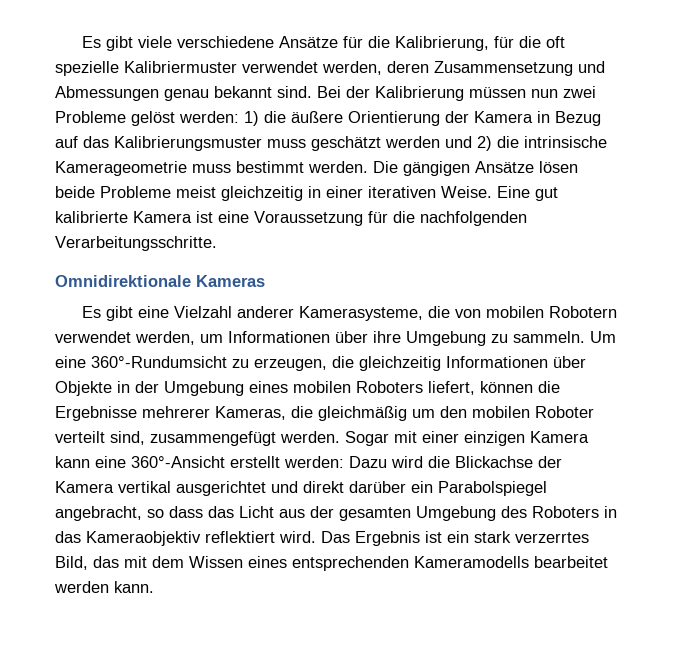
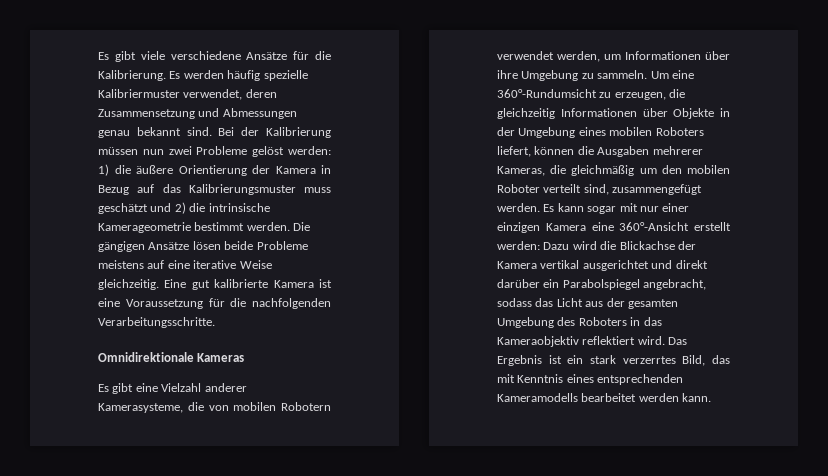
- Es gibt viele verschiedene Ansätze für die Kalibrierung, für die oft spezielle Kalibriermuster verwendet werden, deren Zusammensetzung und Abmessungen genau bekannt sind.
+ Es gibt viele verschiedene Ansätze für die Kalibrierung. Es werden häufig spezielle Kalibriermuster verwendet, deren Zusammensetzung und Abmessungen genau bekannt sind.
- Bei der Kalibrierung müssen nun zwei Probleme gelöst werden: 1) die äußere Orientierung der Kamera in Bezug auf das Kalibrierungsmuster muss geschätzt werden und 2) die intrinsische Kamerageometrie muss bestimmt werden.
+ Bei der Kalibrierung müssen nun zwei Probleme gelöst werden: 1) die äußere Orientierung der Kamera in Bezug auf das Kalibrierungsmuster muss geschätzt und 2) die intrinsische Kamerageometrie bestimmt werden.
- Die gängigen Ansätze lösen beide Probleme meist gleichzeitig in einer iterativen Weise.
+ Die gängigen Ansätze lösen beide Probleme meistens auf eine iterative Weise gleichzeitig.
- Um eine 360°-Rundumsicht zu erzeugen, die gleichzeitig Informationen über Objekte in der Umgebung eines mobilen Roboters liefert, können die Ergebnisse mehrerer Kameras, die gleichmäßig um den mobilen Roboter verteilt sind, zusammengefügt werden.
+ Um eine 360°-Rundumsicht zu erzeugen, die gleichzeitig Informationen über Objekte in der Umgebung eines mobilen Roboters liefert, können die Ausgaben mehrerer Kameras, die gleichmäßig um den mobilen Roboter verteilt sind, zusammengefügt werden.
- Sogar mit einer einzigen Kamera kann eine 360°-Ansicht erstellt werden: Dazu wird die Blickachse der Kamera vertikal ausgerichtet und direkt darüber ein Parabolspiegel angebracht, so dass das Licht aus der gesamten Umgebung des Roboters in das Kameraobjektiv reflektiert wird.
+ Es kann sogar mit nur einer einzigen Kamera eine 360°-Ansicht erstellt werden: Dazu wird die Blickachse der Kamera vertikal ausgerichtet und direkt darüber ein Parabolspiegel angebracht, sodass das Licht aus der gesamten Umgebung des Roboters in das Kameraobjektiv reflektiert wird.
- Das Ergebnis ist ein stark verzerrtes Bild, das mit dem Wissen eines entsprechenden Kameramodells bearbeitet werden kann.
+ Das Ergebnis ist ein stark verzerrtes Bild, das mit Kenntnis eines entsprechenden Kameramodells bearbeitet werden kann.

